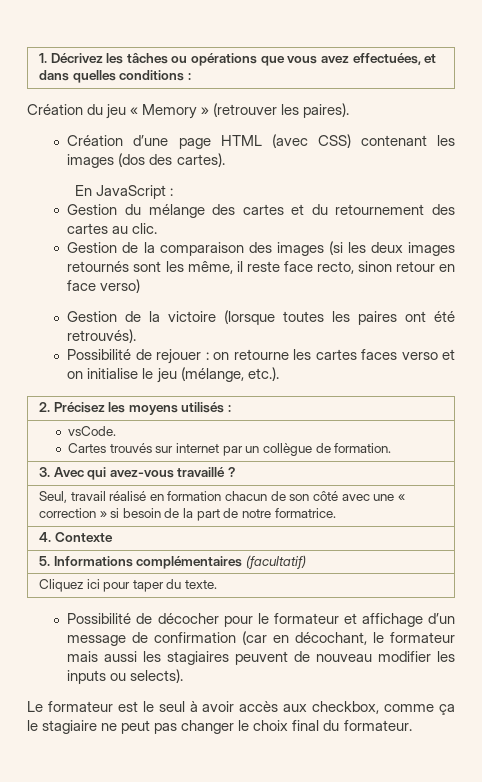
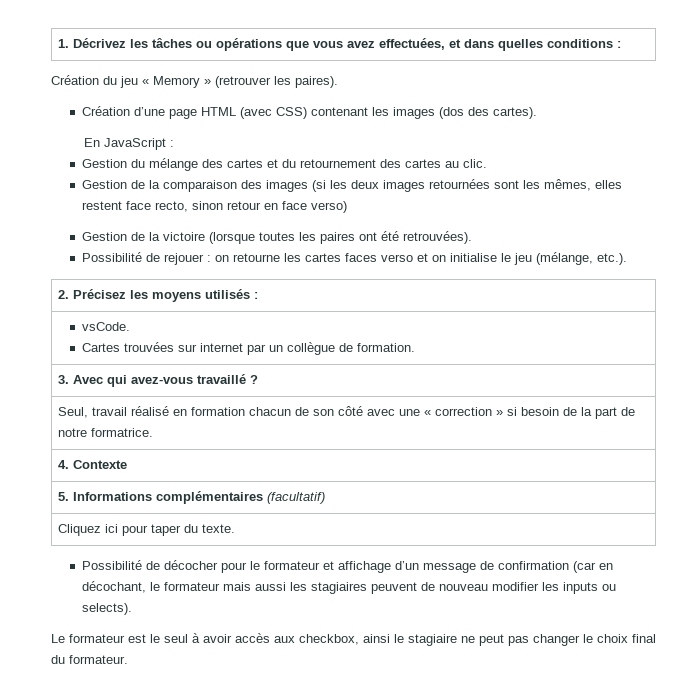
- Gestion de la comparaison des images (si les deux images retournés sont les même, il reste face recto, sinon retour en face verso)
+ Gestion de la comparaison des images (si les deux images retournées sont les mêmes, elles restent face recto, sinon retour en face verso)
- Gestion de la victoire (lorsque toutes les paires ont été retrouvés).
+ Gestion de la victoire (lorsque toutes les paires ont été retrouvées).
  vsCode.
- Cartes trouvés sur internet par un collègue de formation.
+ Cartes trouvées sur internet par un collègue de formation.
- Le formateur est le seul à avoir accès aux checkbox, comme ça le stagiaire ne peut pas changer le choix final du formateur.
+ Le formateur est le seul à avoir accès aux checkbox, ainsi le stagiaire ne peut pas changer le choix final du formateur.

